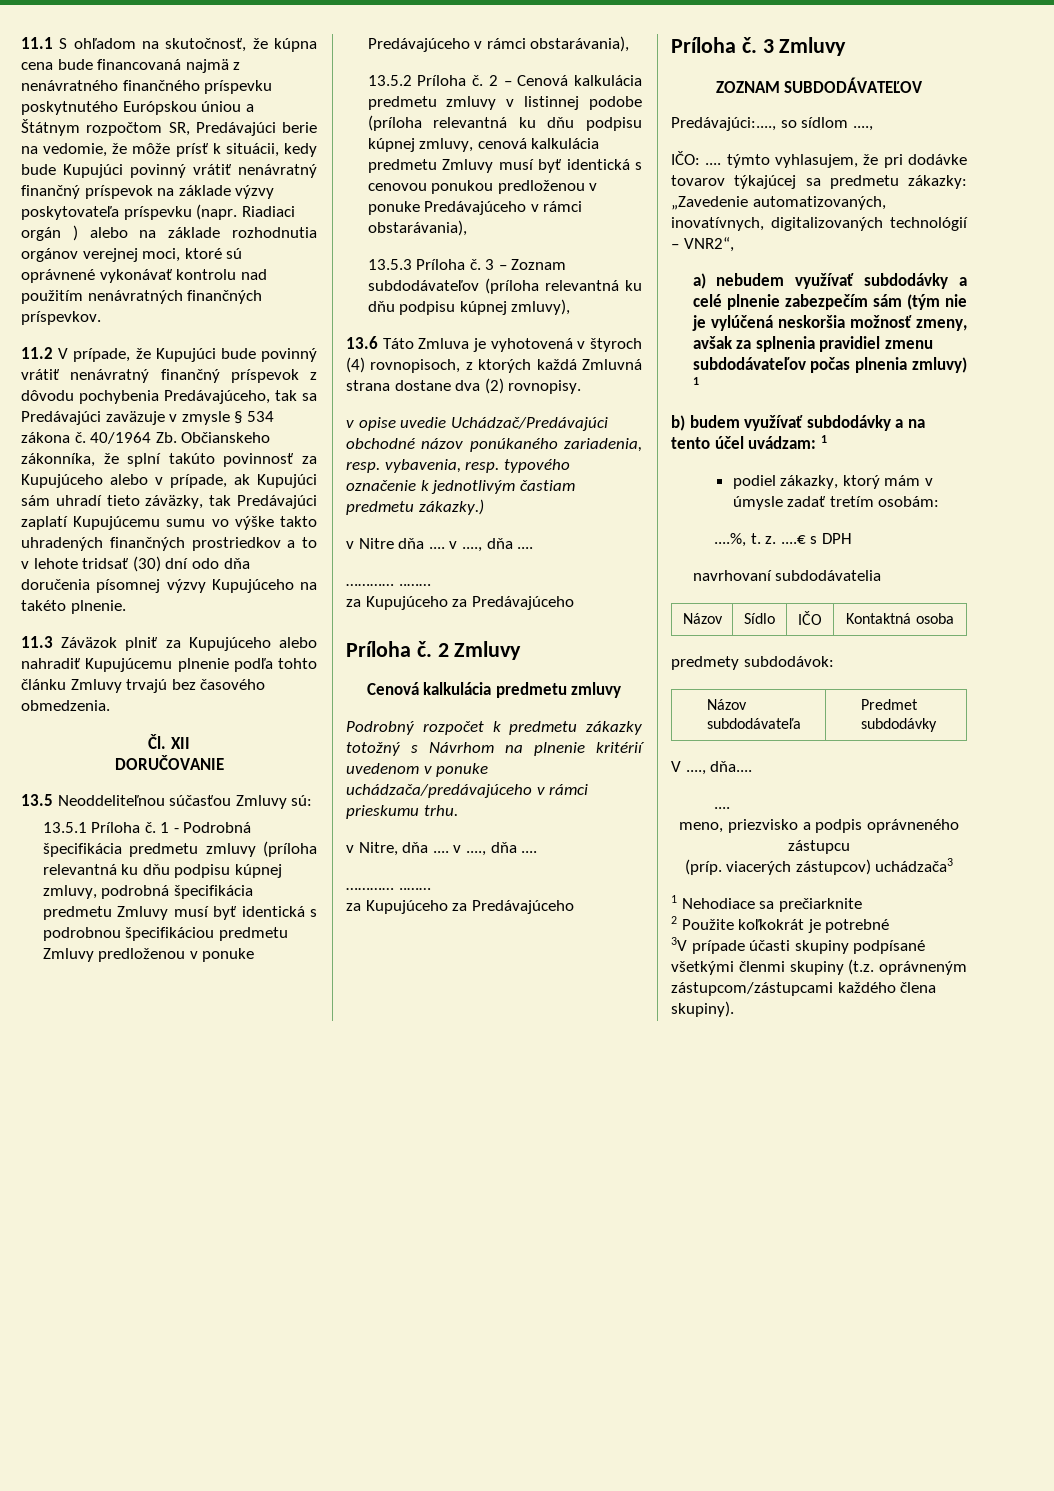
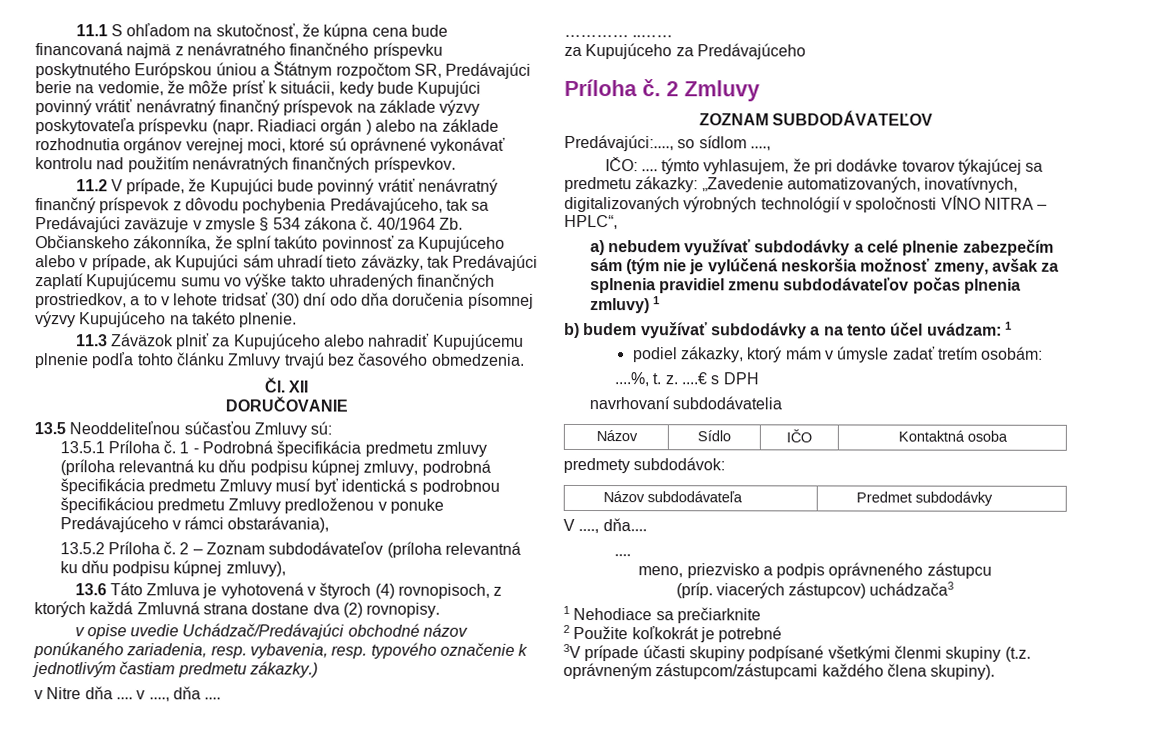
- 40/1964 Zb. Občianskeho zákonníka, že splní takúto povinnosť za Kupujúceho alebo v prípade, ak Kupujúci sám uhradí tieto záväzky, tak Predávajúci zaplatí Kupujúcemu sumu vo výške takto uhradených finančných prostriedkov a to v lehote tridsať (30) dní odo dňa doručenia písomnej výzvy Kupujúceho na takéto plnenie.
+ 40/1964 Zb. Občianskeho zákonníka, že splní takúto povinnosť za Kupujúceho alebo v prípade, ak Kupujúci sám uhradí tieto záväzky, tak Predávajúci zaplatí Kupujúcemu sumu vo výške takto uhradených finančných prostriedkov, a to v lehote tridsať (30) dní odo dňa doručenia písomnej výzvy Kupujúceho na takéto plnenie.
- 2 – Cenová kalkulácia predmetu zmluvy v listinnej podobe (príloha relevantná ku dňu podpisu kúpnej zmluvy, cenová kalkulácia predmetu Zmluvy musí byť identická s cenovou ponukou predloženou v ponuke Predávajúceho v rámci obstarávania),
- 13.5.3 Príloha č. 3 – Zoznam subdodávateľov (príloha relevantná ku dňu podpisu kúpnej zmluvy),
+ 2 – Zoznam subdodávateľov (príloha relevantná ku dňu podpisu kúpnej zmluvy),
  2 Zmluvy
- Cenová kalkulácia predmetu zmluvy
- Podrobný rozpočet k predmetu zákazky totožný s Návrhom na plnenie kritérií uvedenom v ponuke uchádzača/predávajúceho v rámci prieskumu trhu.
- v Nitre, dňa .... v ...., dňa ....
- ………… ..……
- za Kupujúceho za Predávajúceho
- Príloha č. 3 Zmluvy
- IČO: .... týmto vyhlasujem, že pri dodávke tovarov týkajúcej sa predmetu zákazky: „Zavedenie automatizovaných, inovatívnych, digitalizovaných technológií – VNR2“,
+ IČO: .... týmto vyhlasujem, že pri dodávke tovarov týkajúcej sa predmetu zákazky: „Zavedenie automatizovaných, inovatívnych, digitalizovaných výrobných technológií v spoločnosti VÍNO NITRA – HPLC“,

